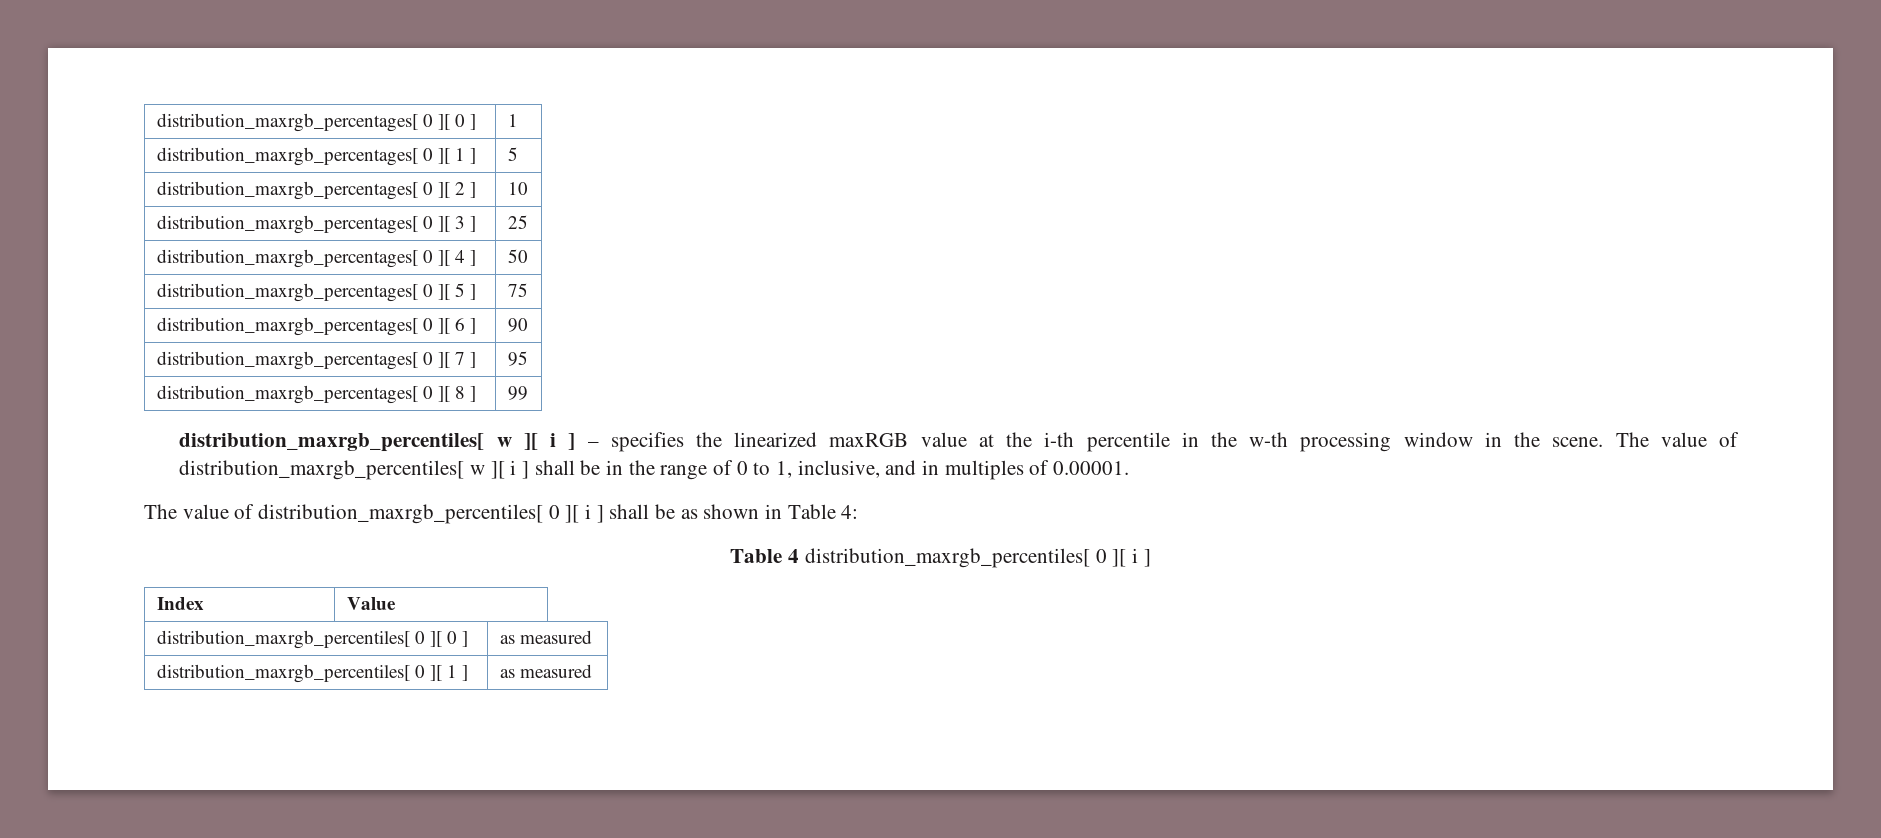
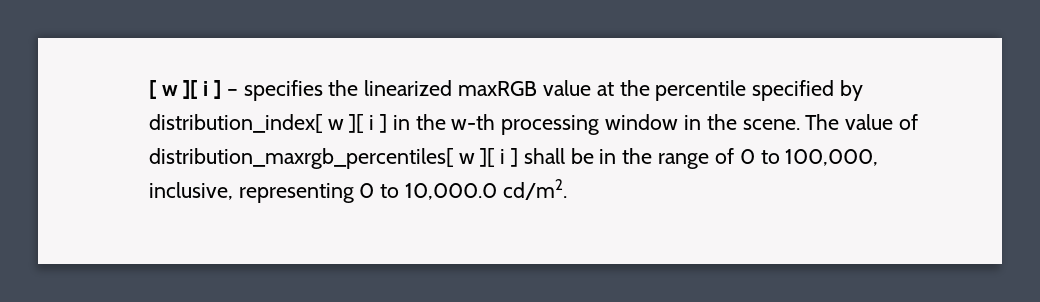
- distribution_maxrgb_percentages[ 0 ][ 0 ] | 1
- distribution_maxrgb_percentages[ 0 ][ 1 ] | 5
- distribution_maxrgb_percentages[ 0 ][ 2 ] | 10
- distribution_maxrgb_percentages[ 0 ][ 3 ] | 25
- distribution_maxrgb_percentages[ 0 ][ 4 ] | 50
- distribution_maxrgb_percentages[ 0 ][ 5 ] | 75
- distribution_maxrgb_percentages[ 0 ][ 6 ] | 90
- distribution_maxrgb_percentages[ 0 ][ 7 ] | 95
- distribution_maxrgb_percentages[ 0 ][ 8 ] | 99
- distribution_maxrgb_percentiles[ w ][ i ] – specifies the linearized maxRGB value at the i-th percentile in the w-th processing window in the scene.
+ [ w ][ i ] – specifies the linearized maxRGB value at the percentile specified by distribution_index[ w ][ i ] in the w-th processing window in the scene.
- The value of distribution_maxrgb_percentiles[ w ][ i ] shall be in the range of 0 to 1, inclusive, and in multiples of 0.00001.
- The value of distribution_maxrgb_percentiles[ 0 ][ i ] shall be as shown in Table 4:
- Table 4 distribution_maxrgb_percentiles[ 0 ][ i ]
- Index | Value
- distribution_maxrgb_percentiles[ 0 ][ 0 ] | as measured
- distribution_maxrgb_percentiles[ 0 ][ 1 ] | as measured
+ The value of distribution_maxrgb_percentiles[ w ][ i ] shall be in the range of 0 to 100,000, inclusive, representing 0 to 10,000.0 cd/m2.

